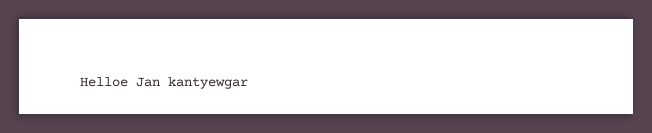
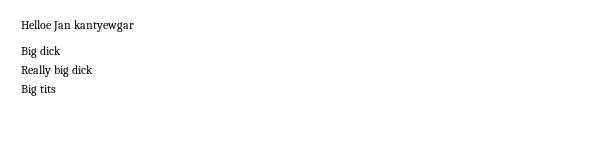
+ Big dick
+ Really big dick
+ Big tits

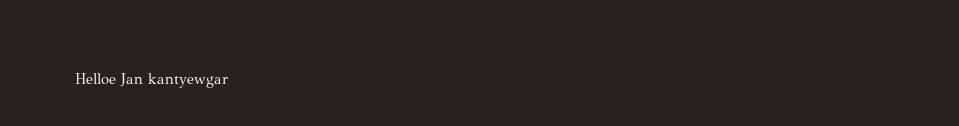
- Big dick
- Really big dick
- Big tits

